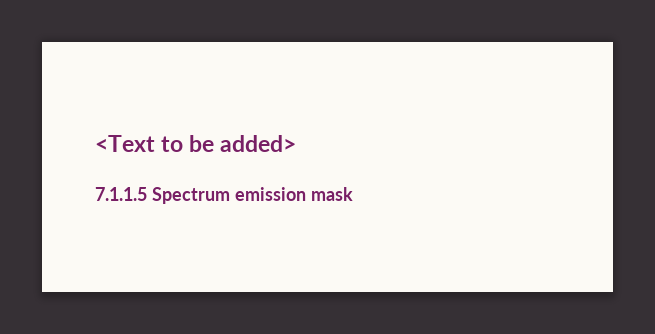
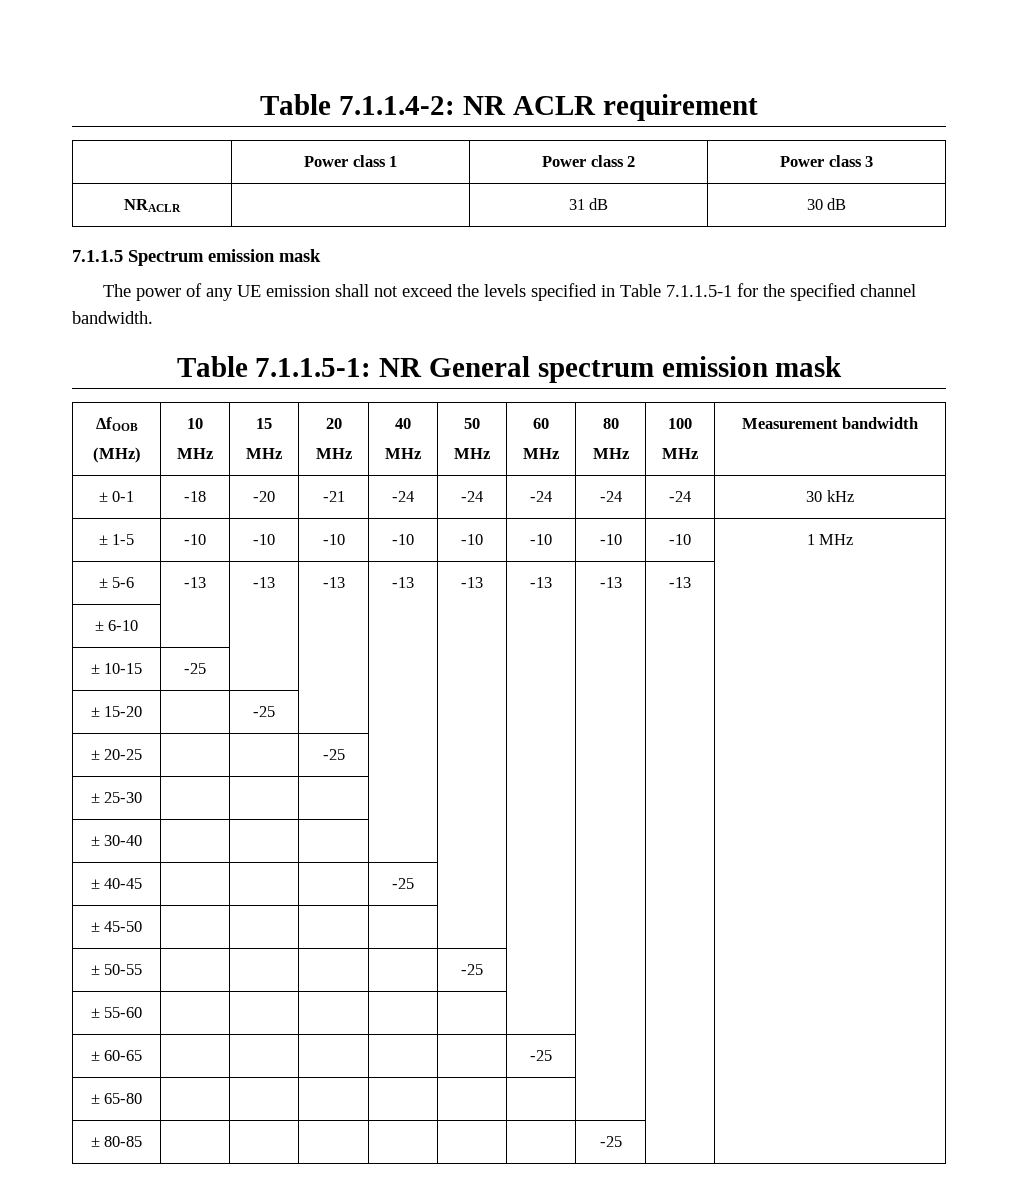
- <Text to be added>
+ Table 7.1.1.4-2: NR ACLR requirement
+ | Power class 1 | Power class 2 | Power class 3
+ NRACLR | | 31 dB | 30 dB
  7.1.1.5 Spectrum emission mask
+ The power of any UE emission shall not exceed the levels specified in Table 7.1.1.5-1 for the specified channel bandwidth.
+ Table 7.1.1.5-1: NR General spectrum emission mask
+ ΔfOOB
+ (MHz) | 10
+ MHz | 15
+ MHz | 20
+ MHz | 40
+ MHz | 50
+ MHz | 60
+ MHz | 80
+ MHz | 100
+ MHz | Measurement bandwidth
+ ± 0-1 | -18 | -20 | -21 | -24 | -24 | -24 | -24 | -24 | 30 kHz
+ ± 1-5 | -10 | -10 | -10 | -10 | -10 | -10 | -10 | -10 | 1 MHz
+ ± 5-6 | -13 | -13 | -13 | -13 | -13 | -13 | -13 | -13 |
+ ± 6-10 | | | | | | | | |
+ ± 10-15 | -25 | | | | | | | |
+ ± 15-20 | | -25 | | | | | | |
+ ± 20-25 | | | -25 | | | | | |
+ ± 25-30 | | | | | | | | |
+ ± 30-40 | | | | | | | | |
+ ± 40-45 | | | | -25 | | | | |
+ ± 45-50 | | | | | | | | |
+ ± 50-55 | | | | | -25 | | | |
+ ± 55-60 | | | | | | | | |
+ ± 60-65 | | | | | | -25 | | |
+ ± 65-80 | | | | | | | | |
+ ± 80-85 | | | | | | | -25 | |

